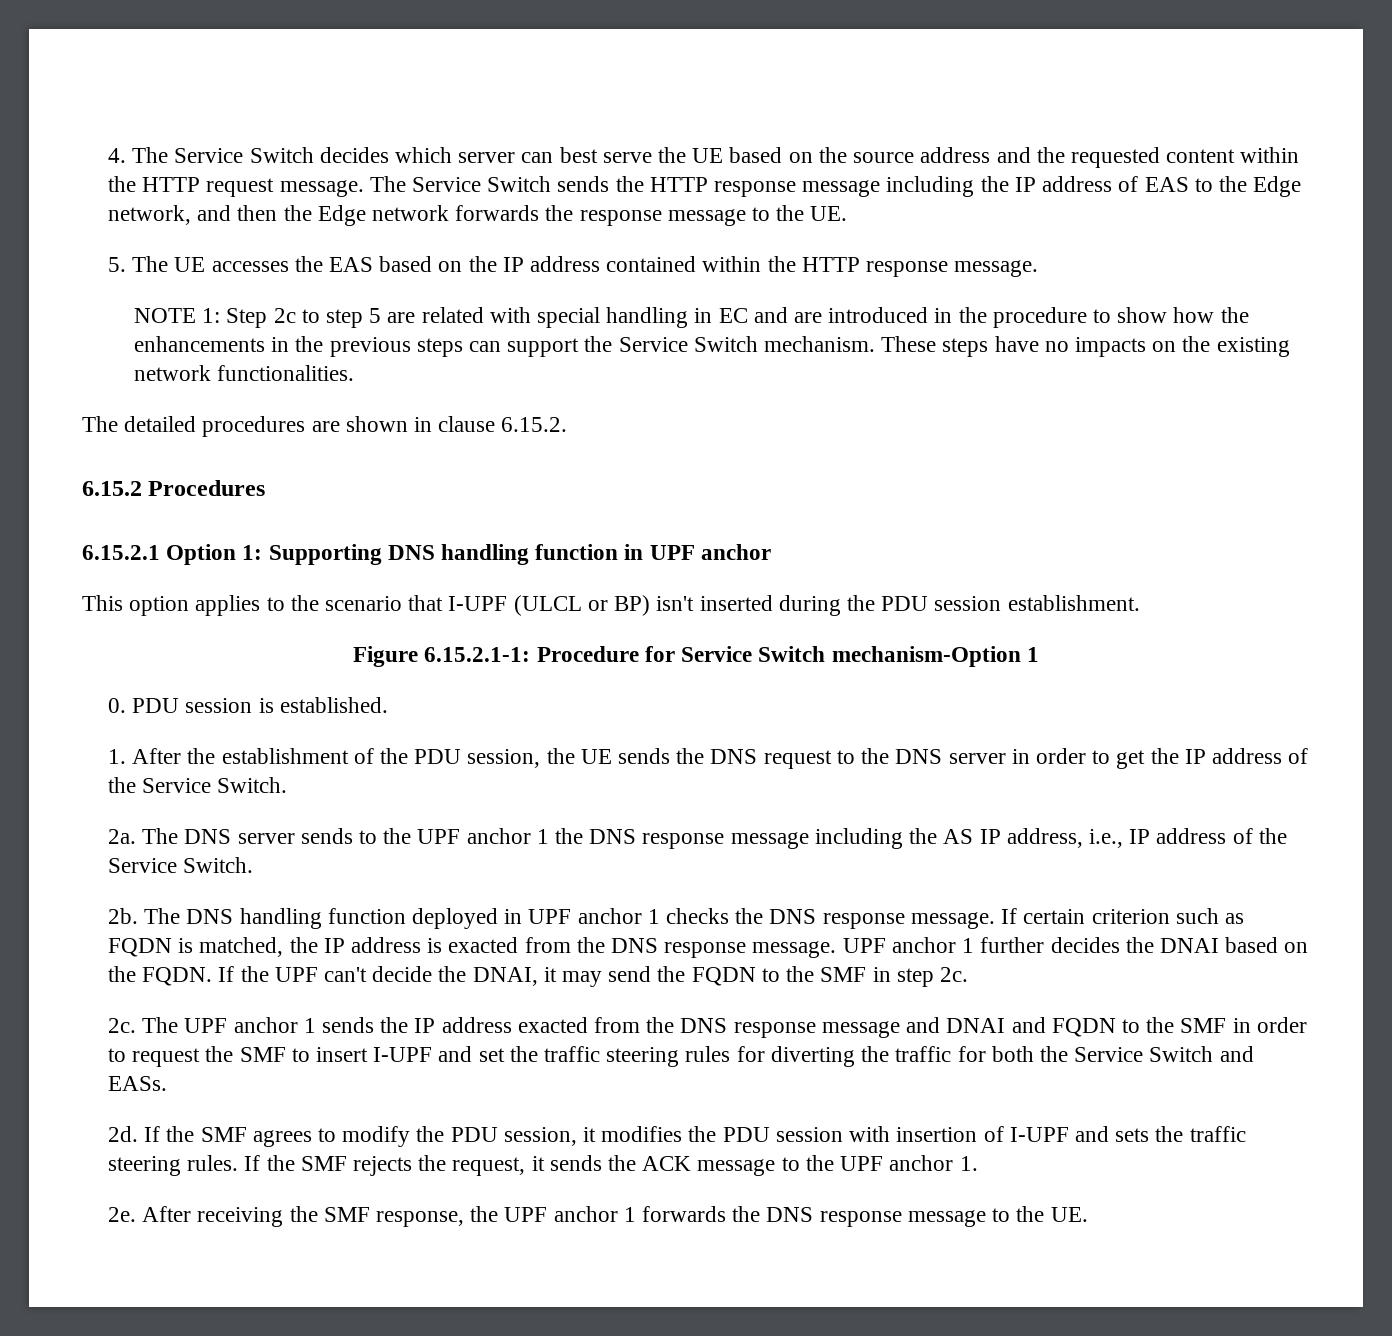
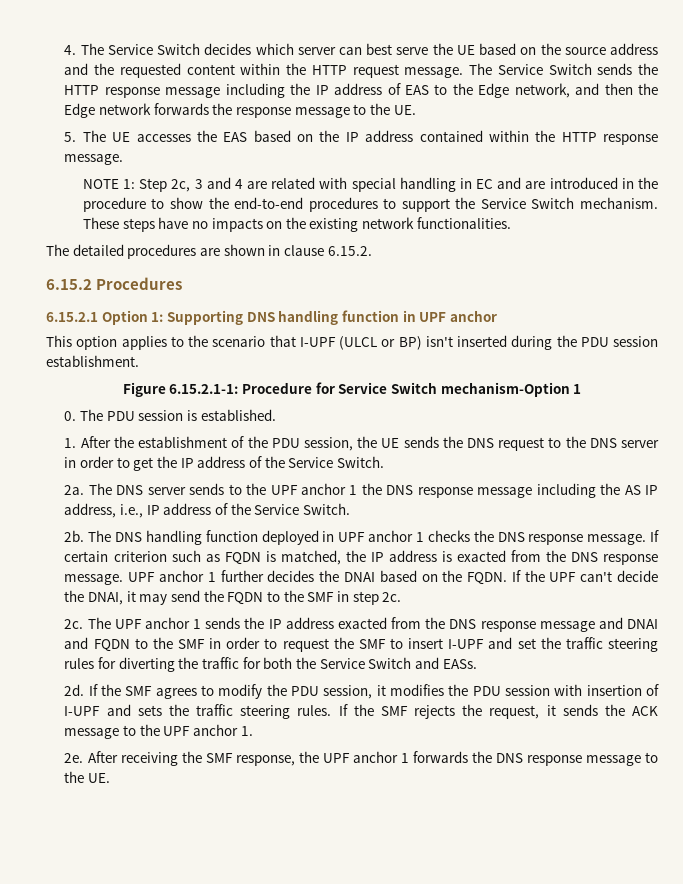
- NOTE 1: Step 2c to step 5 are related with special handling in EC and are introduced in the procedure to show how the enhancements in the previous steps can support the Service Switch mechanism.
+ NOTE 1: Step 2c, 3 and 4 are related with special handling in EC and are introduced in the procedure to show the end-to-end procedures to support the Service Switch mechanism.
- 0. PDU session is established.
+ 0. The PDU session is established.

